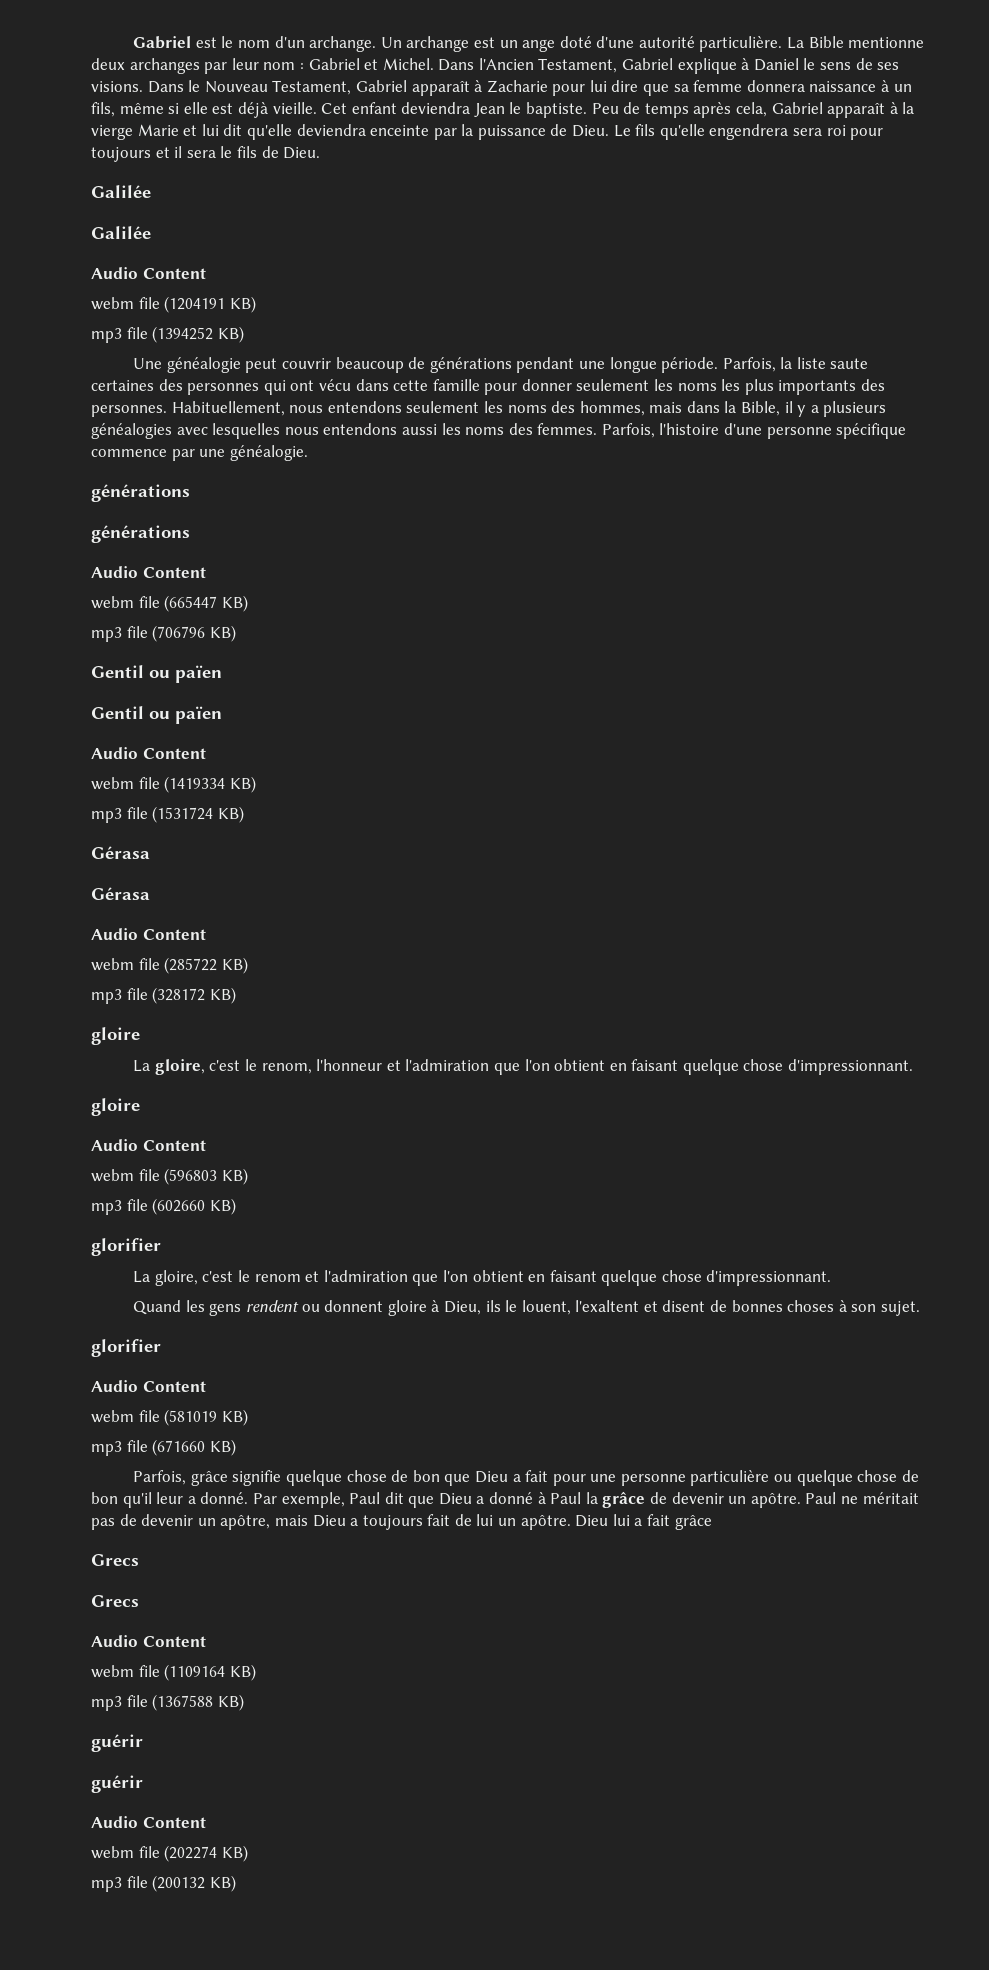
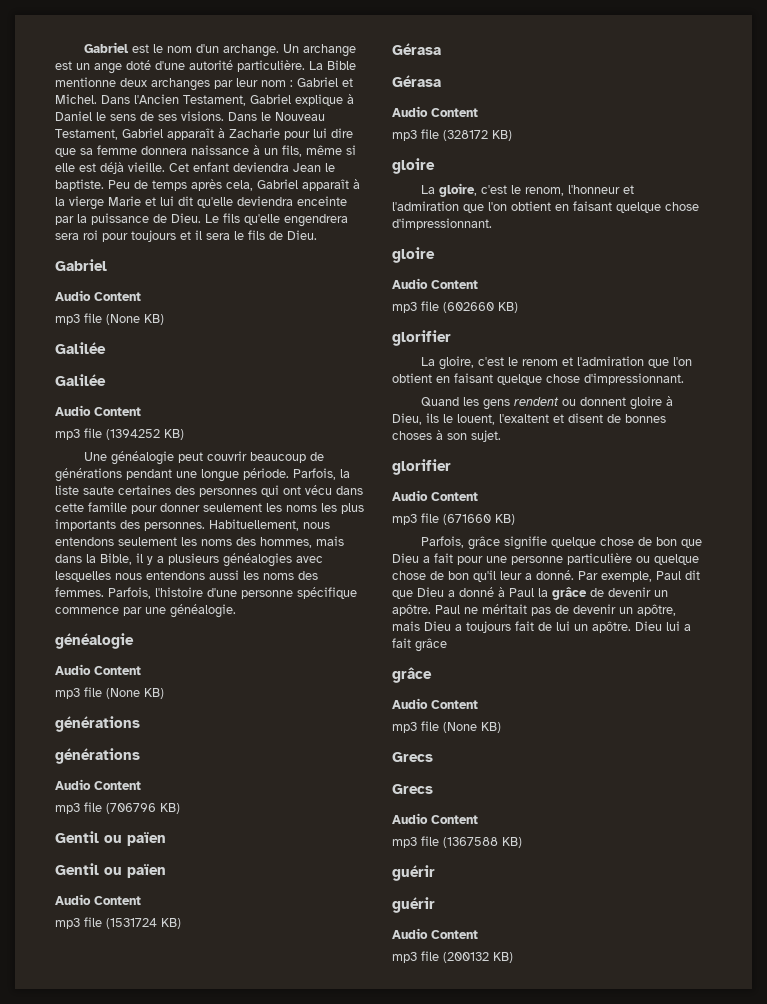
  Le fils qu'elle engendrera sera roi pour toujours et il sera le fils de Dieu.
+ Gabriel
+ Audio Content
+ mp3 file (None KB)
- webm file (1204191 KB)
  Parfois, l'histoire d'une personne spécifique commence par une généalogie.
+ généalogie
+ Audio Content
+ mp3 file (None KB)
- webm file (665447 KB)
- webm file (1419334 KB)
- webm file (285722 KB)
- webm file (596803 KB)
- webm file (581019 KB)
  Dieu lui a fait grâce
+ grâce
+ Audio Content
+ mp3 file (None KB)
- webm file (1109164 KB)
- webm file (202274 KB)

